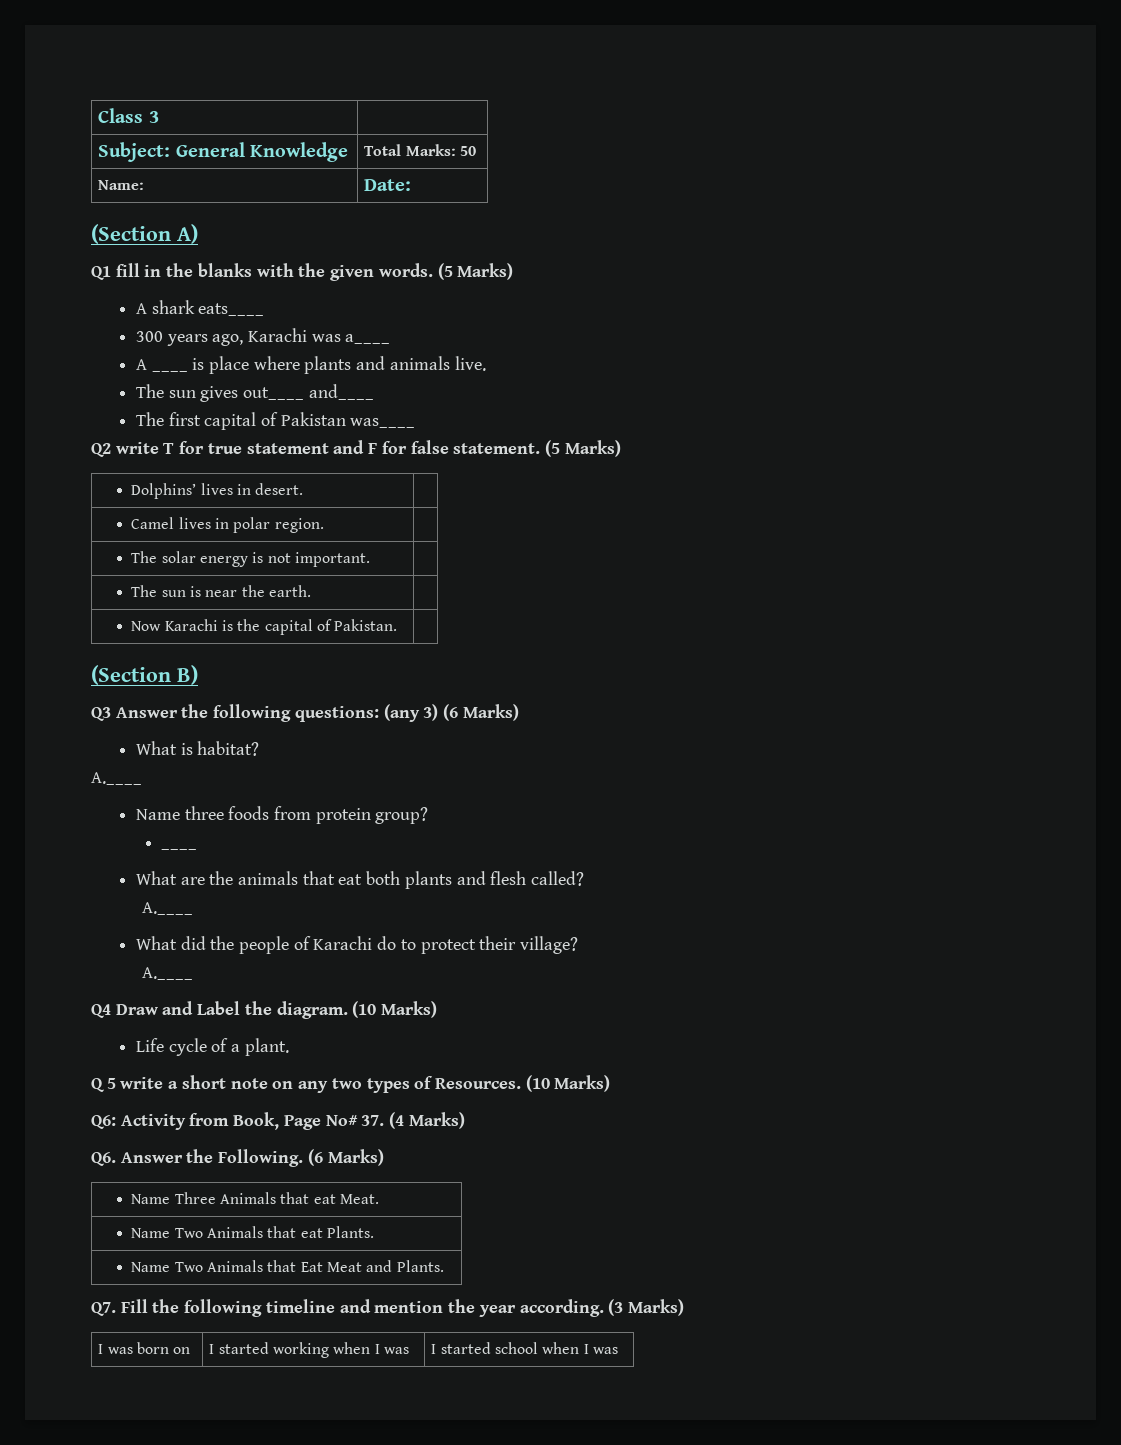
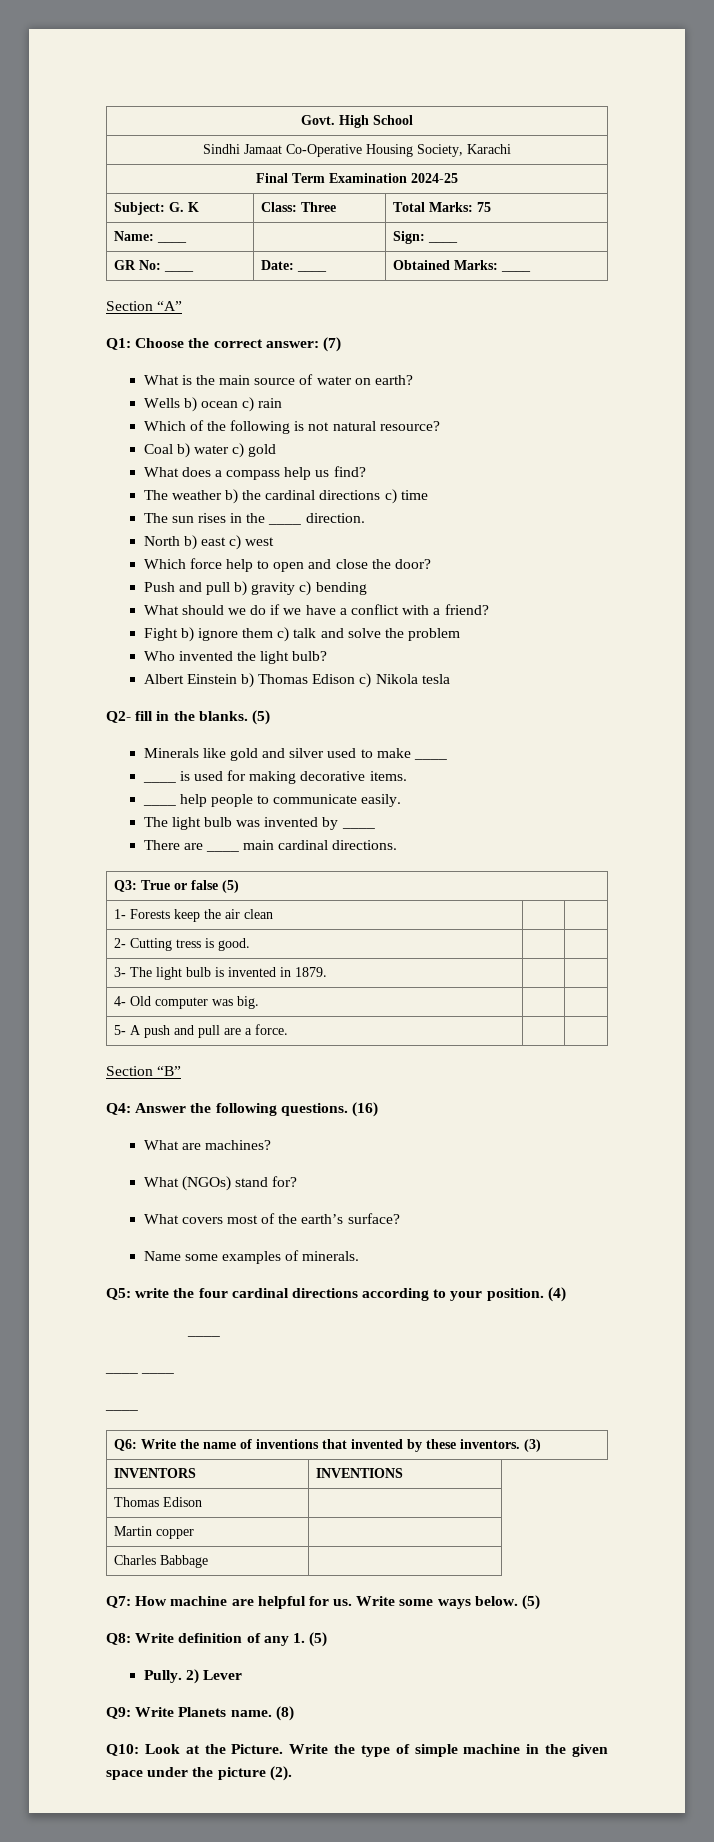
- Class 3 |
- Subject: General Knowledge | Total Marks: 50
+ Govt. High School
+ Sindhi Jamaat Co-Operative Housing Society, Karachi
+ Final Term Examination 2024-25
+ Subject: G. K | Class: Three | Total Marks: 75
- Name: | Date:
- (Section A)
- Q1 fill in the blanks with the given words. (5 Marks)
- A shark eats____
- 300 years ago, Karachi was a____
- A ____ is place where plants and animals live.
- The sun gives out____ and____
- The first capital of Pakistan was____
- Q2 write T for true statement and F for false statement. (5 Marks)
- Dolphins’ lives in desert. |
- Camel lives in polar region. |
- The solar energy is not important. |
- The sun is near the earth. |
- Now Karachi is the capital of Pakistan. |
- (Section B)
- Q3 Answer the following questions: (any 3) (6 Marks)
- What is habitat?
- A.____
- Name three foods from protein group?
+ Name: ____ | | Sign: ____
+ GR No: ____ | Date: ____ | Obtained Marks: ____
+ Section “A”
+ Q1: Choose the correct answer: (7)
+ What is the main source of water on earth?
+ Wells b) ocean c) rain
+ Which of the following is not natural resource?
+ Coal b) water c) gold
+ What does a compass help us find?
+ The weather b) the cardinal directions c) time
+ The sun rises in the ____ direction.
+ North b) east c) west
+ Which force help to open and close the door?
+ Push and pull b) gravity c) bending
+ What should we do if we have a conflict with a friend?
+ Fight b) ignore them c) talk and solve the problem
+ Who invented the light bulb?
+ Albert Einstein b) Thomas Edison c) Nikola tesla
+ Q2- fill in the blanks. (5)
+ Minerals like gold and silver used to make ____
+ ____ is used for making decorative items.
+ ____ help people to communicate easily.
+ The light bulb was invented by ____
+ There are ____ main cardinal directions.
+ Q3: True or false (5)
+ 1- Forests keep the air clean | |
+ 2- Cutting tress is good. | |
+ 3- The light bulb is invented in 1879. | |
+ 4- Old computer was big. | |
+ 5- A push and pull are a force. | |
+ Section “B”
+ Q4: Answer the following questions. (16)
+ What are machines?
+ What (NGOs) stand for?
+ What covers most of the earth’s surface?
+ Name some examples of minerals.
+ Q5: write the four cardinal directions according to your position. (4)
  ____
- What are the animals that eat both plants and flesh called?
- A.____
- What did the people of Karachi do to protect their village?
- A.____
- Q4 Draw and Label the diagram. (10 Marks)
- Life cycle of a plant.
- Q 5 write a short note on any two types of Resources. (10 Marks)
- Q6: Activity from Book, Page No# 37. (4 Marks)
- Q6. Answer the Following. (6 Marks)
- Name Three Animals that eat Meat.
- Name Two Animals that eat Plants.
- Name Two Animals that Eat Meat and Plants.
- Q7. Fill the following timeline and mention the year according. (3 Marks)
- I was born on | I started working when I was | I started school when I was
+ ____ ____
+ ____
+ Q6: Write the name of inventions that invented by these inventors. (3)
+ INVENTORS | INVENTIONS
+ Thomas Edison |
+ Martin copper |
+ Charles Babbage |
+ Q7: How machine are helpful for us. Write some ways below. (5)
+ Q8: Write definition of any 1. (5)
+ Pully. 2) Lever
+ Q9: Write Planets name. (8)
+ Q10: Look at the Picture. Write the type of simple machine in the given space under the picture (2).

